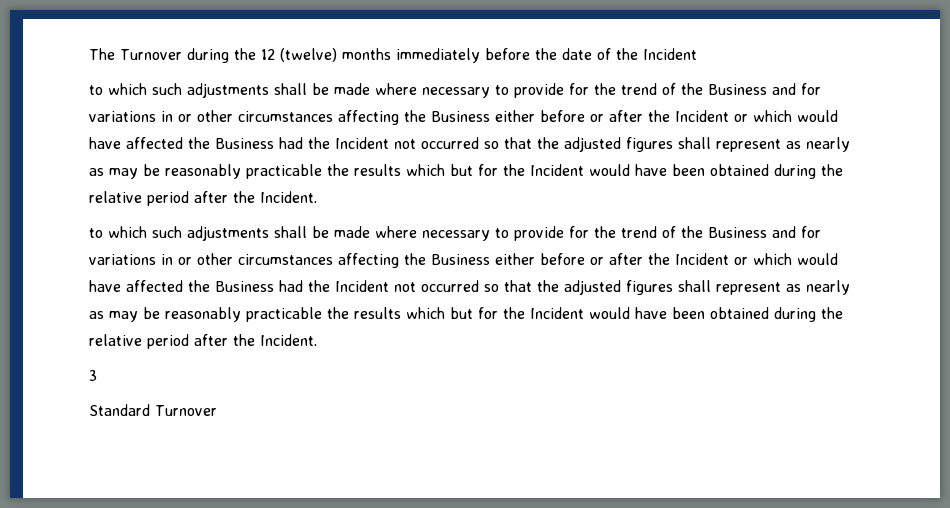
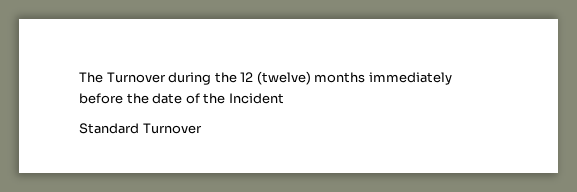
  The Turnover during the 12 (twelve) months immediately before the date of the Incident
- to which such adjustments shall be made where necessary to provide for the trend of the Business and for variations in or other circumstances affecting the Business either before or after the Incident or which would have affected the Business had the Incident not occurred so that the adjusted figures shall represent as nearly as may be reasonably practicable the results which but for the Incident would have been obtained during the relative period after the Incident.
- to which such adjustments shall be made where necessary to provide for the trend of the Business and for variations in or other circumstances affecting the Business either before or after the Incident or which would have affected the Business had the Incident not occurred so that the adjusted figures shall represent as nearly as may be reasonably practicable the results which but for the Incident would have been obtained during the relative period after the Incident.
- 3

